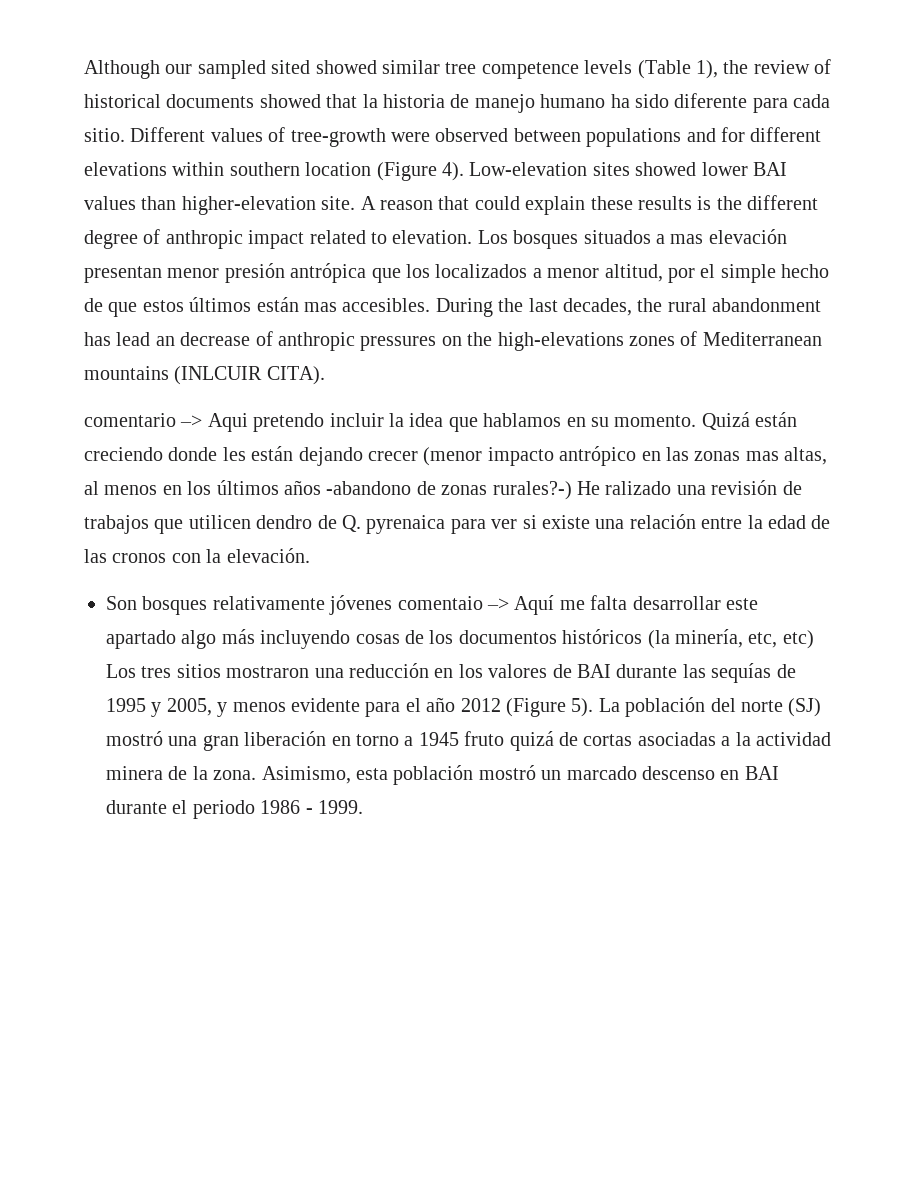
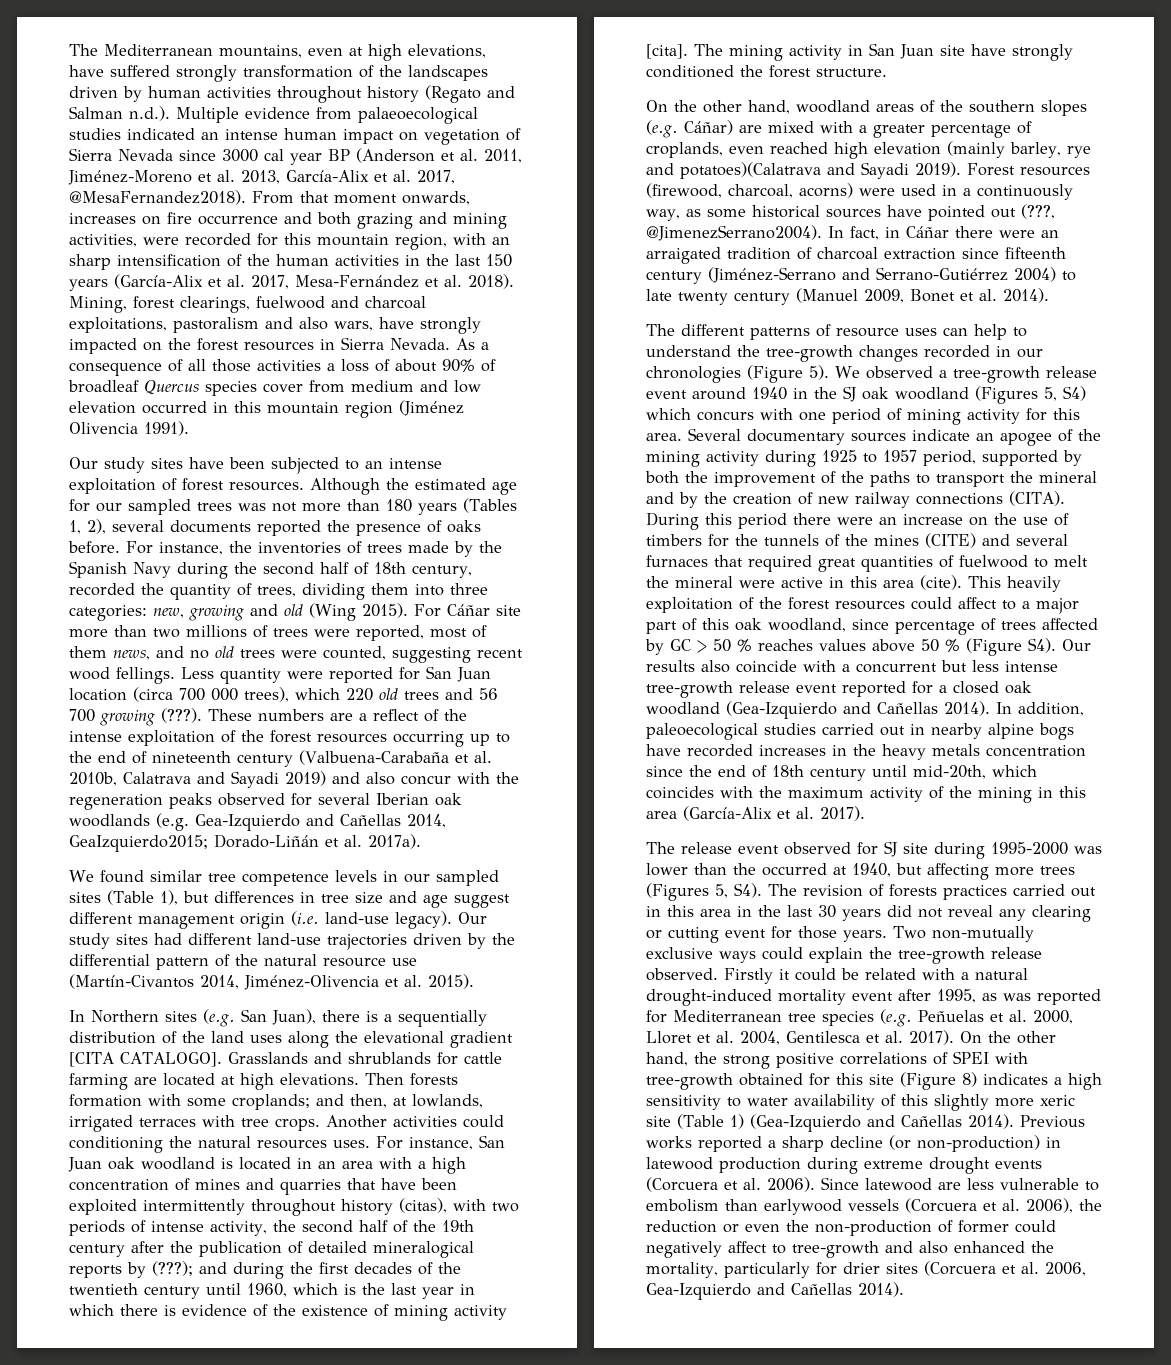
- Although our sampled sited showed similar tree competence levels (Table 1), the review of historical documents showed that la historia de manejo humano ha sido diferente para cada sitio. Different values of tree-growth were observed between populations and for different elevations within southern location (Figure 4). Low-elevation sites showed lower BAI values than higher-elevation site. A reason that could explain these results is the different degree of anthropic impact related to elevation. Los bosques situados a mas elevación presentan menor presión antrópica que los localizados a menor altitud, por el simple hecho de que estos últimos están mas accesibles. During the last decades, the rural abandonment has lead an decrease of anthropic pressures on the high-elevations zones of Mediterranean mountains (INLCUIR CITA).
- comentario –> Aqui pretendo incluir la idea que hablamos en su momento. Quizá están creciendo donde les están dejando crecer (menor impacto antrópico en las zonas mas altas, al menos en los últimos años -abandono de zonas rurales?-) He ralizado una revisión de trabajos que utilicen dendro de Q. pyrenaica para ver si existe una relación entre la edad de las cronos con la elevación.
- Son bosques relativamente jóvenes comentaio –> Aquí me falta desarrollar este apartado algo más incluyendo cosas de los documentos históricos (la minería, etc, etc) Los tres sitios mostraron una reducción en los valores de BAI durante las sequías de 1995 y 2005, y menos evidente para el año 2012 (Figure 5). La población del norte (SJ) mostró una gran liberación en torno a 1945 fruto quizá de cortas asociadas a la actividad minera de la zona. Asimismo, esta población mostró un marcado descenso en BAI durante el periodo 1986 - 1999.
+ The Mediterranean mountains, even at high elevations, have suffered strongly transformation of the landscapes driven by human activities throughout history (Regato and Salman n.d.). Multiple evidence from palaeoecological studies indicated an intense human impact on vegetation of Sierra Nevada since 3000 cal year BP (Anderson et al. 2011, Jiménez-Moreno et al. 2013, García-Alix et al. 2017, @MesaFernandez2018). From that moment onwards, increases on fire occurrence and both grazing and mining activities, were recorded for this mountain region, with an sharp intensification of the human activities in the last 150 years (García-Alix et al. 2017, Mesa-Fernández et al. 2018). Mining, forest clearings, fuelwood and charcoal exploitations, pastoralism and also wars, have strongly impacted on the forest resources in Sierra Nevada. As a consequence of all those activities a loss of about 90% of broadleaf Quercus species cover from medium and low elevation occurred in this mountain region (Jiménez Olivencia 1991).
+ Our study sites have been subjected to an intense exploitation of forest resources. Although the estimated age for our sampled trees was not more than 180 years (Tables 1, 2), several documents reported the presence of oaks before. For instance, the inventories of trees made by the Spanish Navy during the second half of 18th century, recorded the quantity of trees, dividing them into three categories: new, growing and old (Wing 2015). For Cáñar site more than two millions of trees were reported, most of them news, and no old trees were counted, suggesting recent wood fellings. Less quantity were reported for San Juan location (circa 700 000 trees), which 220 old trees and 56 700 growing (???). These numbers are a reflect of the intense exploitation of the forest resources occurring up to the end of nineteenth century (Valbuena-Carabaña et al. 2010b, Calatrava and Sayadi 2019) and also concur with the regeneration peaks observed for several Iberian oak woodlands (e.g. Gea-Izquierdo and Cañellas 2014, GeaIzquierdo2015; Dorado-Liñán et al. 2017a).
+ We found similar tree competence levels in our sampled sites (Table 1), but differences in tree size and age suggest different management origin (i.e. land-use legacy). Our study sites had different land-use trajectories driven by the differential pattern of the natural resource use (Martín-Civantos 2014, Jiménez-Olivencia et al. 2015).
+ In Northern sites (e.g. San Juan), there is a sequentially distribution of the land uses along the elevational gradient [CITA CATALOGO]. Grasslands and shrublands for cattle farming are located at high elevations. Then forests formation with some croplands; and then, at lowlands, irrigated terraces with tree crops. Another activities could conditioning the natural resources uses. For instance, San Juan oak woodland is located in an area with a high concentration of mines and quarries that have been exploited intermittently throughout history (citas), with two periods of intense activity, the second half of the 19th century after the publication of detailed mineralogical reports by (???); and during the first decades of the twentieth century until 1960, which is the last year in which there is evidence of the existence of mining activity [cita]. The mining activity in San Juan site have strongly conditioned the forest structure.
+ On the other hand, woodland areas of the southern slopes (e.g. Cáñar) are mixed with a greater percentage of croplands, even reached high elevation (mainly barley, rye and potatoes)(Calatrava and Sayadi 2019). Forest resources (firewood, charcoal, acorns) were used in a continuously way, as some historical sources have pointed out (???, @JimenezSerrano2004). In fact, in Cáñar there were an arraigated tradition of charcoal extraction since fifteenth century (Jiménez-Serrano and Serrano-Gutiérrez 2004) to late twenty century (Manuel 2009, Bonet et al. 2014).
+ The different patterns of resource uses can help to understand the tree-growth changes recorded in our chronologies (Figure 5). We observed a tree-growth release event around 1940 in the SJ oak woodland (Figures 5, S4) which concurs with one period of mining activity for this area. Several documentary sources indicate an apogee of the mining activity during 1925 to 1957 period, supported by both the improvement of the paths to transport the mineral and by the creation of new railway connections (CITA). During this period there were an increase on the use of timbers for the tunnels of the mines (CITE) and several furnaces that required great quantities of fuelwood to melt the mineral were active in this area (cite). This heavily exploitation of the forest resources could affect to a major part of this oak woodland, since percentage of trees affected by GC > 50 % reaches values above 50 % (Figure S4). Our results also coincide with a concurrent but less intense tree-growth release event reported for a closed oak woodland (Gea-Izquierdo and Cañellas 2014). In addition, paleoecological studies carried out in nearby alpine bogs have recorded increases in the heavy metals concentration since the end of 18th century until mid-20th, which coincides with the maximum activity of the mining in this area (García-Alix et al. 2017).
+ The release event observed for SJ site during 1995-2000 was lower than the occurred at 1940, but affecting more trees (Figures 5, S4). The revision of forests practices carried out in this area in the last 30 years did not reveal any clearing or cutting event for those years. Two non-mutually exclusive ways could explain the tree-growth release observed. Firstly it could be related with a natural drought-induced mortality event after 1995, as was reported for Mediterranean tree species (e.g. Peñuelas et al. 2000, Lloret et al. 2004, Gentilesca et al. 2017). On the other hand, the strong positive correlations of SPEI with tree-growth obtained for this site (Figure 8) indicates a high sensitivity to water availability of this slightly more xeric site (Table 1) (Gea-Izquierdo and Cañellas 2014). Previous works reported a sharp decline (or non-production) in latewood production during extreme drought events (Corcuera et al. 2006). Since latewood are less vulnerable to embolism than earlywood vessels (Corcuera et al. 2006), the reduction or even the non-production of former could negatively affect to tree-growth and also enhanced the mortality, particularly for drier sites (Corcuera et al. 2006, Gea-Izquierdo and Cañellas 2014).

